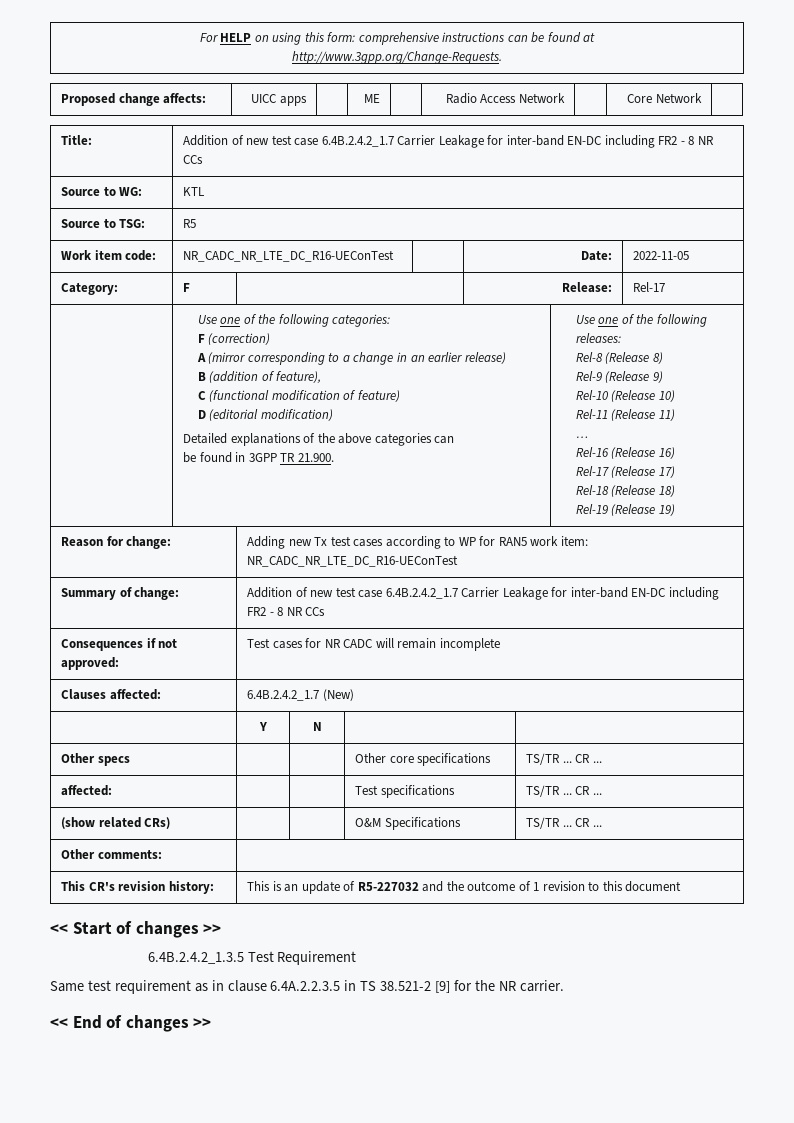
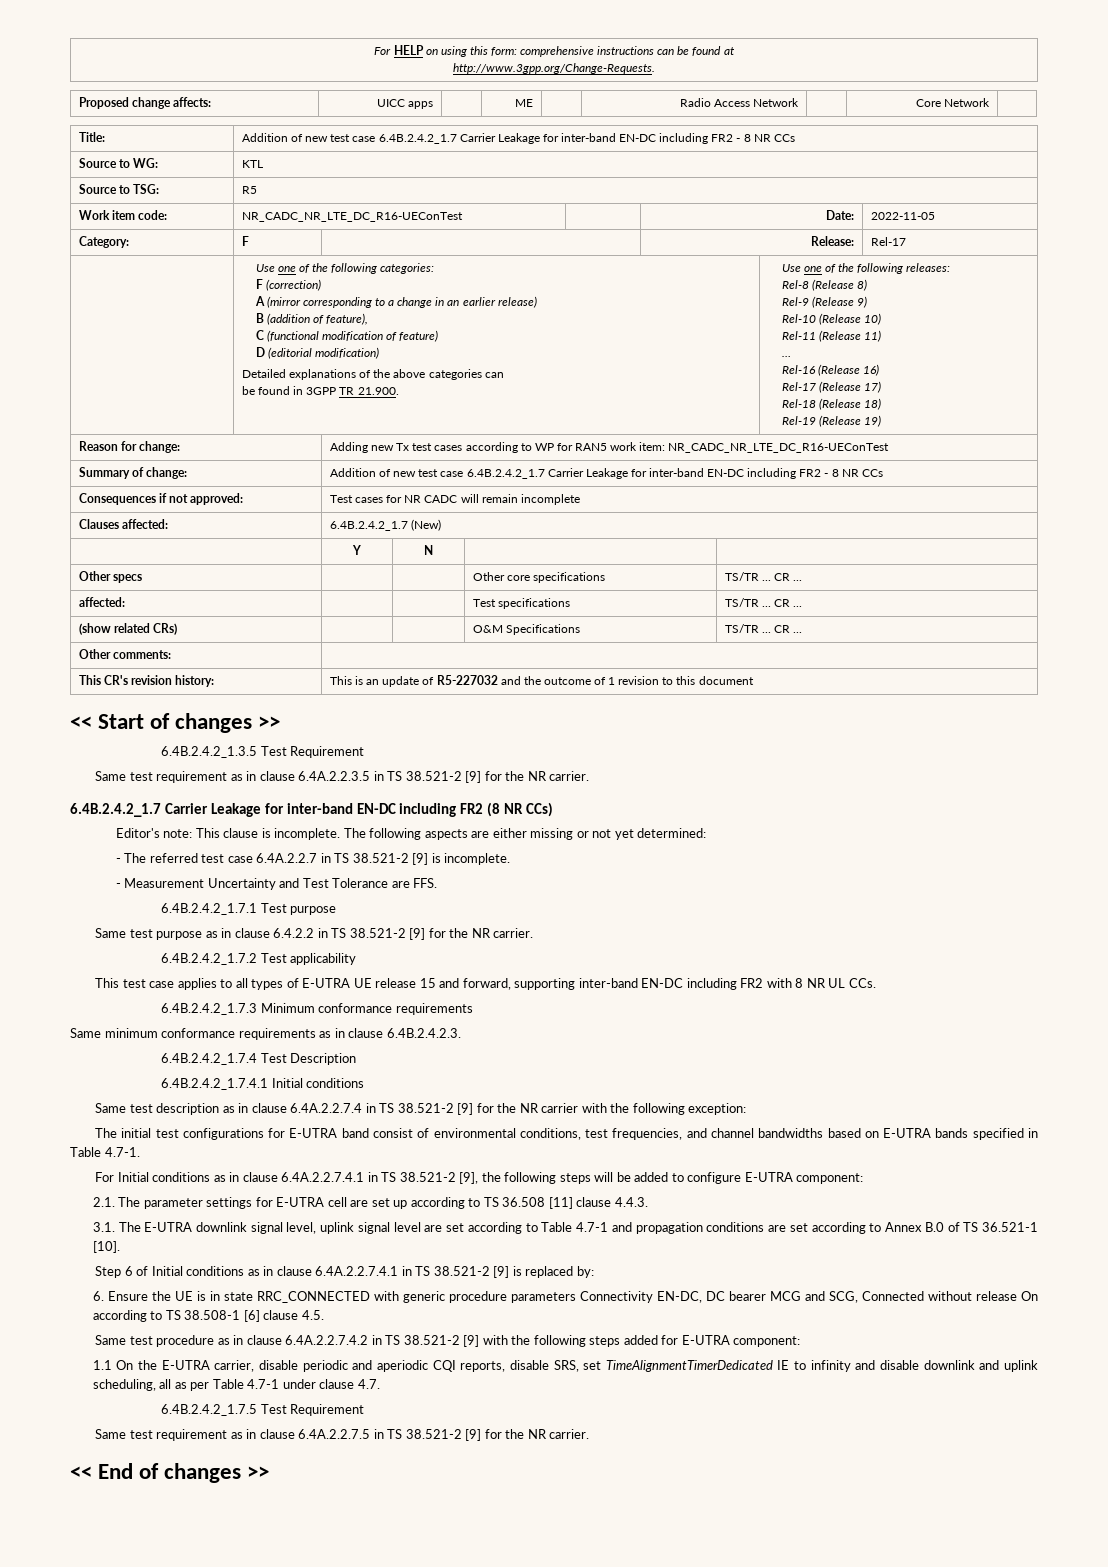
+ 6.4B.2.4.2_1.7 Carrier Leakage for inter-band EN-DC including FR2 (8 NR CCs)
+ Editor's note: This clause is incomplete. The following aspects are either missing or not yet determined:
+ - The referred test case 6.4A.2.2.7 in TS 38.521-2 [9] is incomplete.
+ - Measurement Uncertainty and Test Tolerance are FFS.
+ 6.4B.2.4.2_1.7.1 Test purpose
+ Same test purpose as in clause 6.4.2.2 in TS 38.521-2 [9] for the NR carrier.
+ 6.4B.2.4.2_1.7.2 Test applicability
+ This test case applies to all types of E-UTRA UE release 15 and forward, supporting inter-band EN-DC including FR2 with 8 NR UL CCs.
+ 6.4B.2.4.2_1.7.3 Minimum conformance requirements
+ Same minimum conformance requirements as in clause 6.4B.2.4.2.3.
+ 6.4B.2.4.2_1.7.4 Test Description
+ 6.4B.2.4.2_1.7.4.1 Initial conditions
+ Same test description as in clause 6.4A.2.2.7.4 in TS 38.521-2 [9] for the NR carrier with the following exception:
+ The initial test configurations for E-UTRA band consist of environmental conditions, test frequencies, and channel bandwidths based on E-UTRA bands specified in Table 4.7-1.
+ For Initial conditions as in clause 6.4A.2.2.7.4.1 in TS 38.521-2 [9], the following steps will be added to configure E-UTRA component:
+ 2.1. The parameter settings for E-UTRA cell are set up according to TS 36.508 [11] clause 4.4.3.
+ 3.1. The E-UTRA downlink signal level, uplink signal level are set according to Table 4.7-1 and propagation conditions are set according to Annex B.0 of TS 36.521-1 [10].
+ Step 6 of Initial conditions as in clause 6.4A.2.2.7.4.1 in TS 38.521-2 [9] is replaced by:
+ 6. Ensure the UE is in state RRC_CONNECTED with generic procedure parameters Connectivity EN-DC, DC bearer MCG and SCG, Connected without release On according to TS 38.508-1 [6] clause 4.5.
+ Same test procedure as in clause 6.4A.2.2.7.4.2 in TS 38.521-2 [9] with the following steps added for E-UTRA component:
+ 1.1 On the E-UTRA carrier, disable periodic and aperiodic CQI reports, disable SRS, set TimeAlignmentTimerDedicated IE to infinity and disable downlink and uplink scheduling, all as per Table 4.7-1 under clause 4.7.
+ 6.4B.2.4.2_1.7.5 Test Requirement
+ Same test requirement as in clause 6.4A.2.2.7.5 in TS 38.521-2 [9] for the NR carrier.

